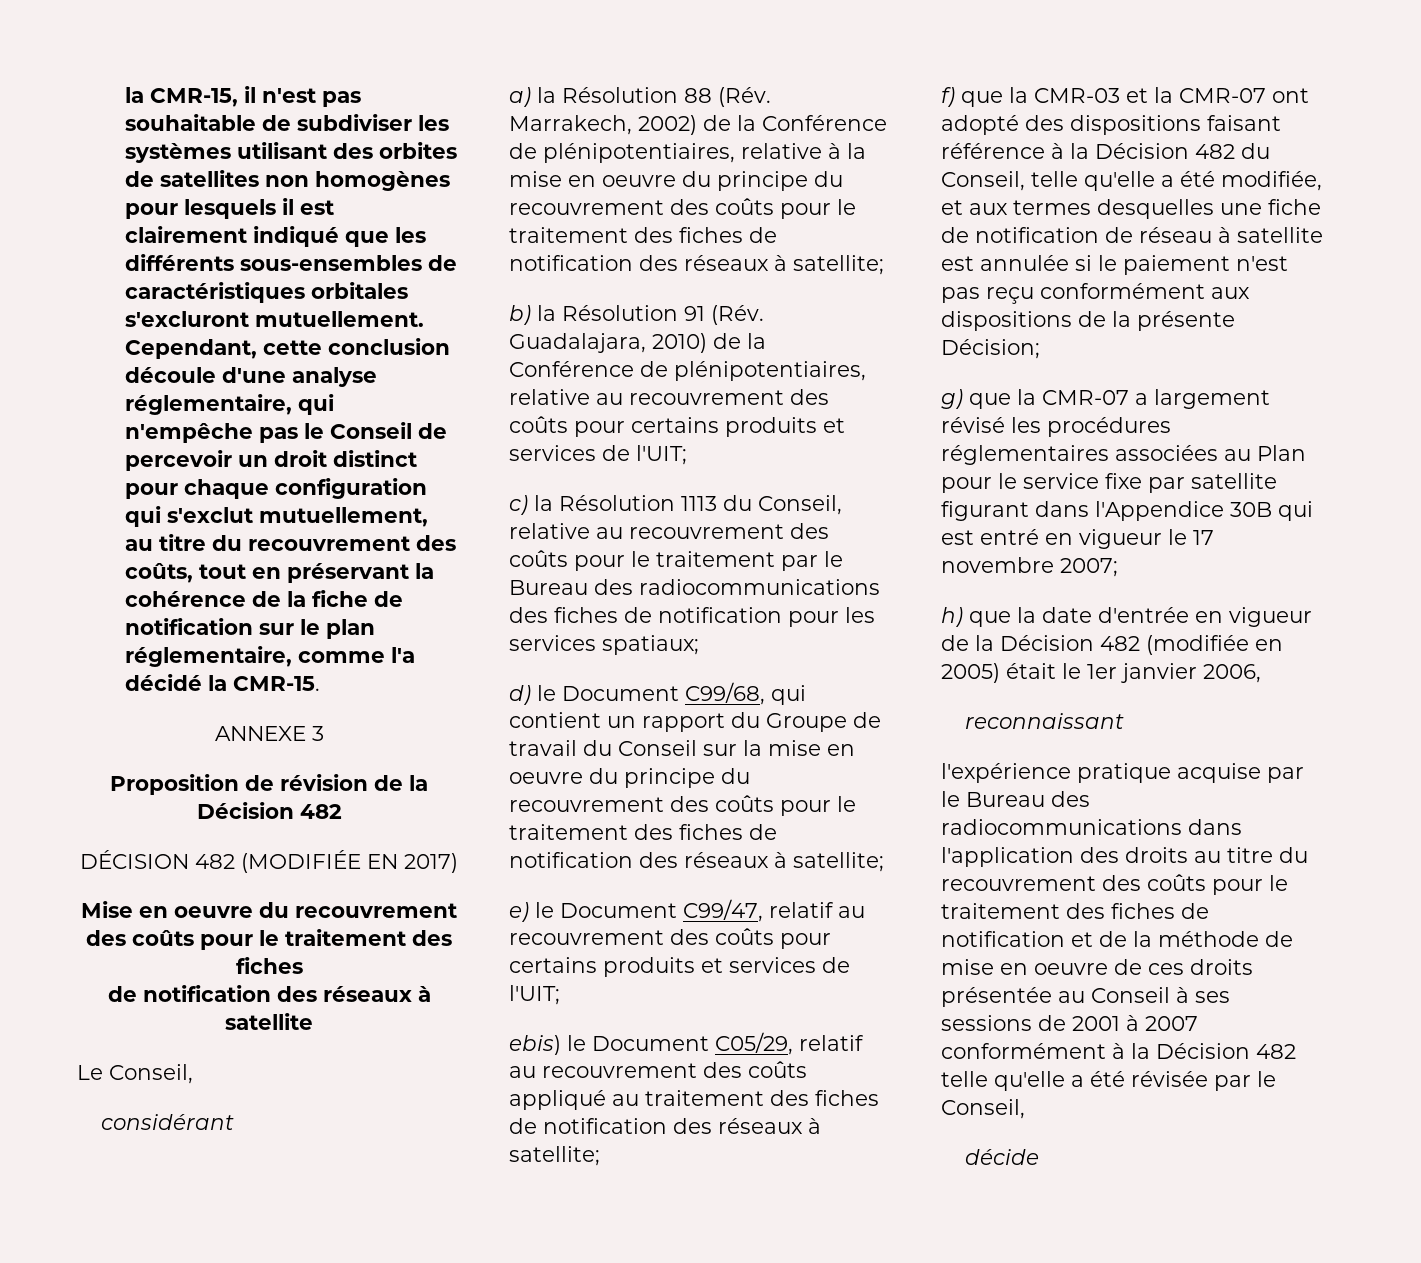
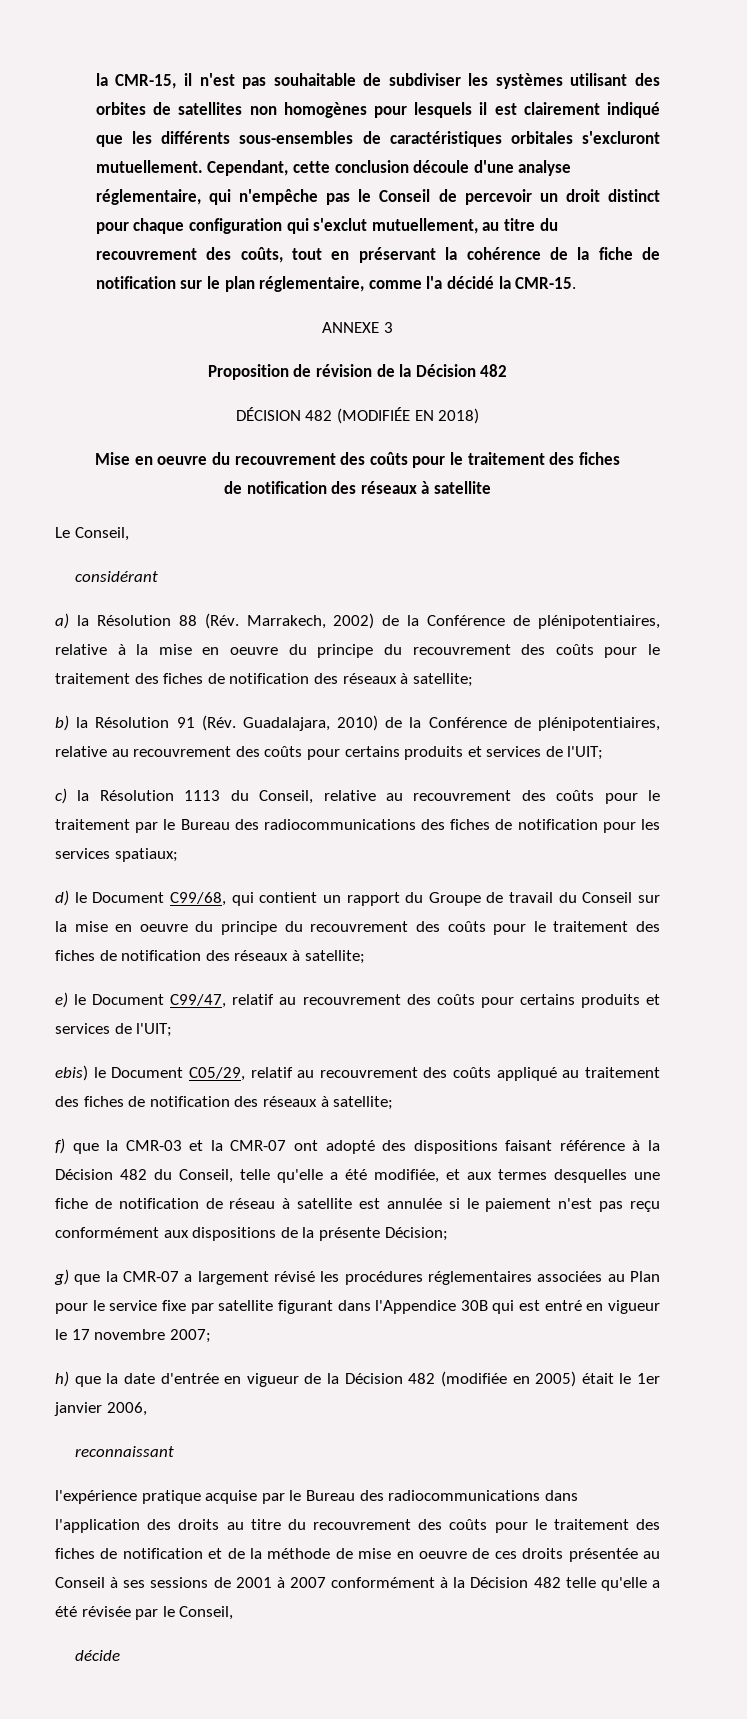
- DÉCISION 482 (MODIFIÉE EN 2017)
+ DÉCISION 482 (MODIFIÉE EN 2018)

